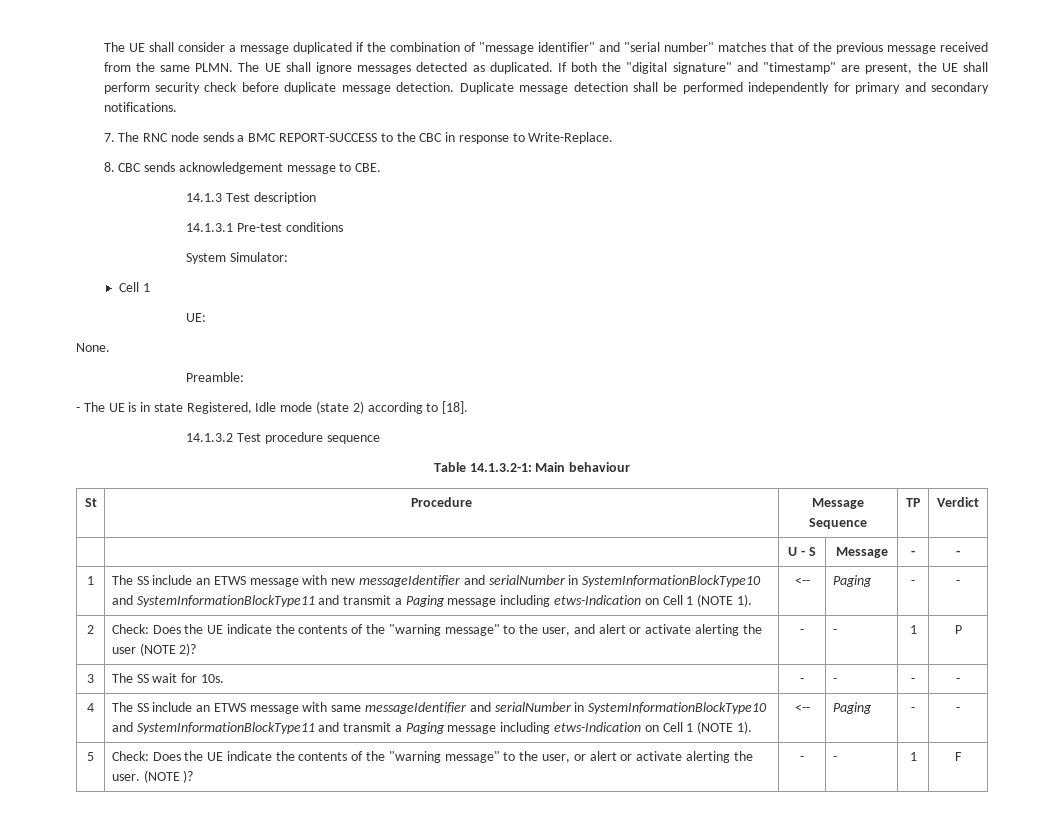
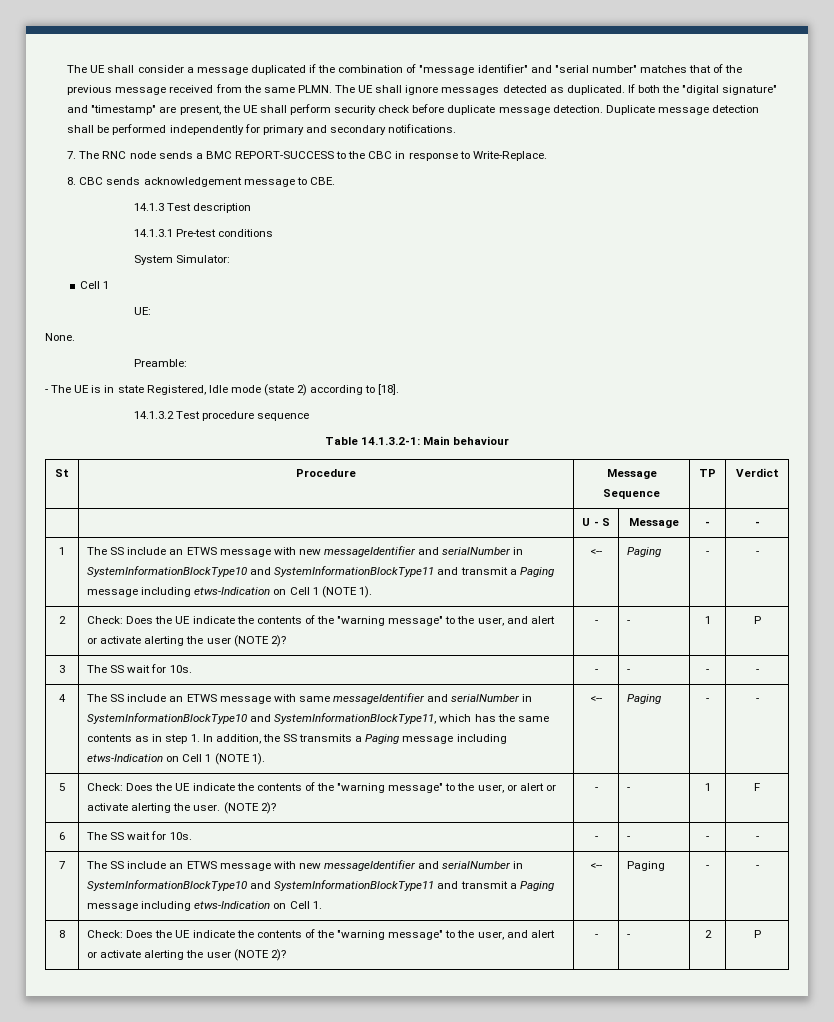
- The SS include an ETWS message with same messageIdentifier and serialNumber in SystemInformationBlockType10 and SystemInformationBlockType11 and transmit a Paging message including etws-Indication on Cell 1 (NOTE 1).
+ The SS include an ETWS message with same messageIdentifier and serialNumber in SystemInformationBlockType10 and SystemInformationBlockType11, which has the same contents as in step 1. In addition, the SS transmits a Paging message including etws-Indication on Cell 1 (NOTE 1).
- 5 | Check: Does the UE indicate the contents of the "warning message" to the user, or alert or activate alerting the user. (NOTE )? | - | - | 1 | F
+ 5 | Check: Does the UE indicate the contents of the "warning message" to the user, or alert or activate alerting the user. (NOTE 2)? | - | - | 1 | F
+ 6 | The SS wait for 10s. | - | - | - | -
+ 7 | The SS include an ETWS message with new messageIdentifier and serialNumber in SystemInformationBlockType10 and SystemInformationBlockType11 and transmit a Paging message including etws-Indication on Cell 1. | <-- | Paging | - | -
+ 8 | Check: Does the UE indicate the contents of the "warning message" to the user, and alert or activate alerting the user (NOTE 2)? | - | - | 2 | P

